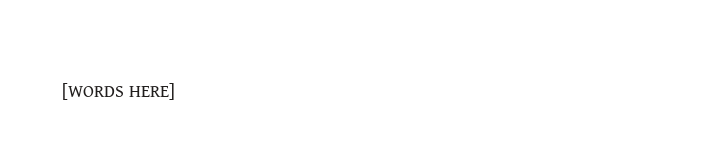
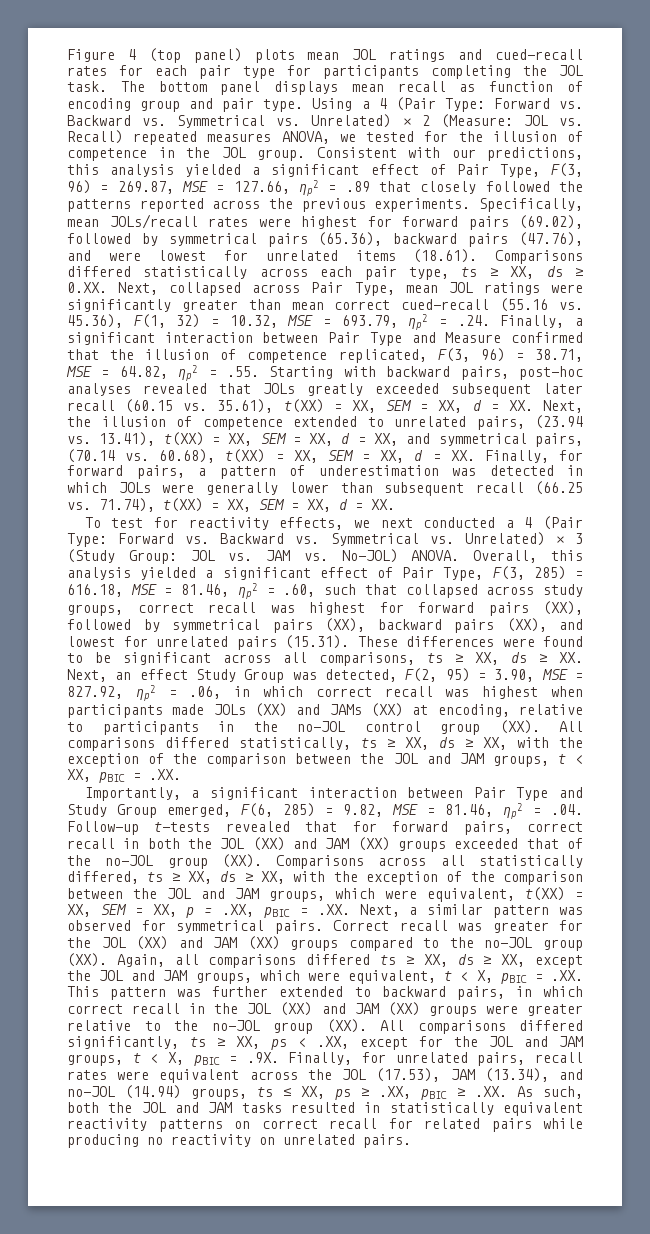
- [WORDS HERE]
+ Figure 4 (top panel) plots mean JOL ratings and cued-recall rates for each pair type for participants completing the JOL task. The bottom panel displays mean recall as function of encoding group and pair type. Using a 4 (Pair Type: Forward vs. Backward vs. Symmetrical vs. Unrelated) × 2 (Measure: JOL vs. Recall) repeated measures ANOVA, we tested for the illusion of competence in the JOL group. Consistent with our predictions, this analysis yielded a significant effect of Pair Type, F(3, 96) = 269.87, MSE = 127.66, ηp2 = .89 that closely followed the patterns reported across the previous experiments. Specifically, mean JOLs/recall rates were highest for forward pairs (69.02), followed by symmetrical pairs (65.36), backward pairs (47.76), and were lowest for unrelated items (18.61). Comparisons differed statistically across each pair type, ts ≥ XX, ds ≥ 0.XX. Next, collapsed across Pair Type, mean JOL ratings were significantly greater than mean correct cued-recall (55.16 vs. 45.36), F(1, 32) = 10.32, MSE = 693.79, ηp2 = .24. Finally, a significant interaction between Pair Type and Measure confirmed that the illusion of competence replicated, F(3, 96) = 38.71, MSE = 64.82, ηp2 = .55. Starting with backward pairs, post-hoc analyses revealed that JOLs greatly exceeded subsequent later recall (60.15 vs. 35.61), t(XX) = XX, SEM = XX, d = XX. Next, the illusion of competence extended to unrelated pairs, (23.94 vs. 13.41), t(XX) = XX, SEM = XX, d = XX, and symmetrical pairs, (70.14 vs. 60.68), t(XX) = XX, SEM = XX, d = XX. Finally, for forward pairs, a pattern of underestimation was detected in which JOLs were generally lower than subsequent recall (66.25 vs. 71.74), t(XX) = XX, SEM = XX, d = XX.
+ To test for reactivity effects, we next conducted a 4 (Pair Type: Forward vs. Backward vs. Symmetrical vs. Unrelated) × 3 (Study Group: JOL vs. JAM vs. No-JOL) ANOVA. Overall, this analysis yielded a significant effect of Pair Type, F(3, 285) = 616.18, MSE = 81.46, ηp2 = .60, such that collapsed across study groups, correct recall was highest for forward pairs (XX), followed by symmetrical pairs (XX), backward pairs (XX), and lowest for unrelated pairs (15.31). These differences were found to be significant across all comparisons, ts ≥ XX, ds ≥ XX. Next, an effect Study Group was detected, F(2, 95) = 3.90, MSE = 827.92, ηp2 = .06, in which correct recall was highest when participants made JOLs (XX) and JAMs (XX) at encoding, relative to participants in the no-JOL control group (XX). All comparisons differed statistically, ts ≥ XX, ds ≥ XX, with the exception of the comparison between the JOL and JAM groups, t < XX, pBIC = .XX.
+ Importantly, a significant interaction between Pair Type and Study Group emerged, F(6, 285) = 9.82, MSE = 81.46, ηp2 = .04. Follow-up t-tests revealed that for forward pairs, correct recall in both the JOL (XX) and JAM (XX) groups exceeded that of the no-JOL group (XX). Comparisons across all statistically differed, ts ≥ XX, ds ≥ XX, with the exception of the comparison between the JOL and JAM groups, which were equivalent, t(XX) = XX, SEM = XX, p = .XX, pBIC = .XX. Next, a similar pattern was observed for symmetrical pairs. Correct recall was greater for the JOL (XX) and JAM (XX) groups compared to the no-JOL group (XX). Again, all comparisons differed ts ≥ XX, ds ≥ XX, except the JOL and JAM groups, which were equivalent, t < X, pBIC = .XX. This pattern was further extended to backward pairs, in which correct recall in the JOL (XX) and JAM (XX) groups were greater relative to the no-JOL group (XX). All comparisons differed significantly, ts ≥ XX, ps < .XX, except for the JOL and JAM groups, t < X, pBIC = .9X. Finally, for unrelated pairs, recall rates were equivalent across the JOL (17.53), JAM (13.34), and no-JOL (14.94) groups, ts ≤ XX, ps ≥ .XX, pBIC ≥ .XX. As such, both the JOL and JAM tasks resulted in statistically equivalent reactivity patterns on correct recall for related pairs while producing no reactivity on unrelated pairs.

